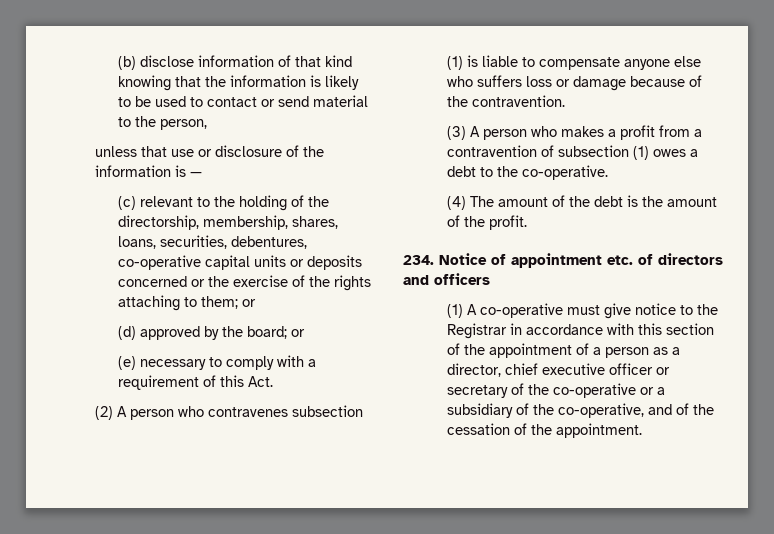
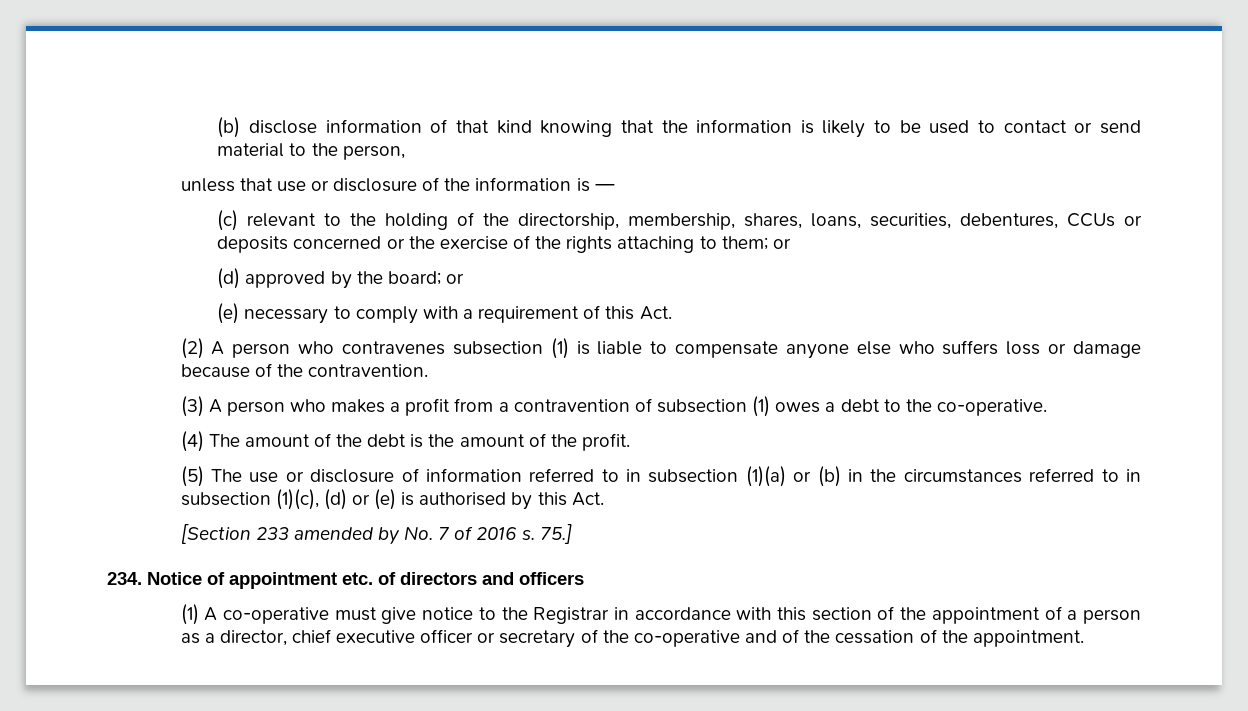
- (c) relevant to the holding of the directorship, membership, shares, loans, securities, debentures, co-operative capital units or deposits concerned or the exercise of the rights attaching to them; or
+ (c) relevant to the holding of the directorship, membership, shares, loans, securities, debentures, CCUs or deposits concerned or the exercise of the rights attaching to them; or
+ (5) The use or disclosure of information referred to in subsection (1)(a) or (b) in the circumstances referred to in subsection (1)(c), (d) or (e) is authorised by this Act.
+ [Section 233 amended by No. 7 of 2016 s. 75.]
- (1) A co-operative must give notice to the Registrar in accordance with this section of the appointment of a person as a director, chief executive officer or secretary of the co-operative or a subsidiary of the co-operative, and of the cessation of the appointment.
+ (1) A co-operative must give notice to the Registrar in accordance with this section of the appointment of a person as a director, chief executive officer or secretary of the co-operative and of the cessation of the appointment.

